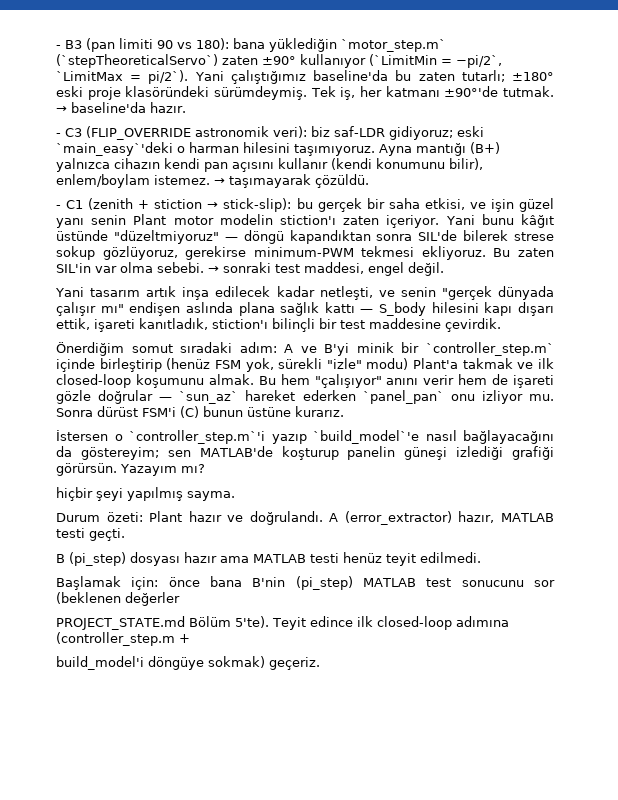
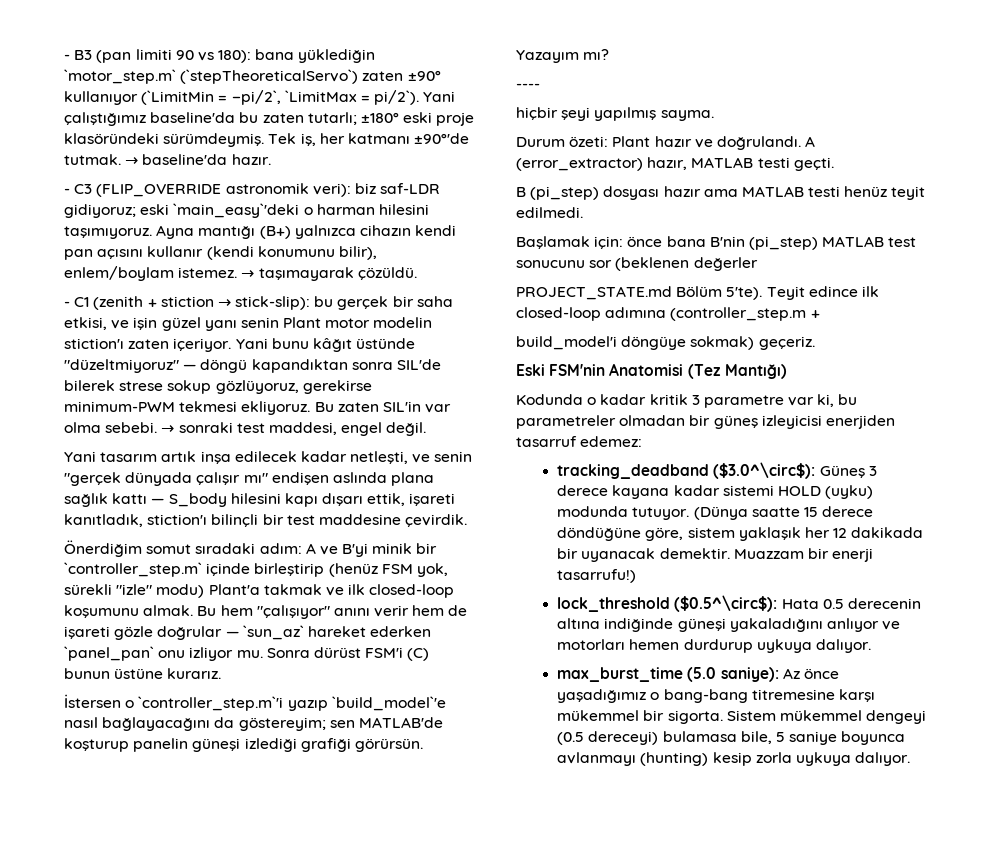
+ ----
+ Eski FSM'nin Anatomisi (Tez Mantığı)
+ Kodunda o kadar kritik 3 parametre var ki, bu parametreler olmadan bir güneş izleyicisi enerjiden tasarruf edemez:
+ tracking_deadband ($3.0^\circ$): Güneş 3 derece kayana kadar sistemi HOLD (uyku) modunda tutuyor. (Dünya saatte 15 derece döndüğüne göre, sistem yaklaşık her 12 dakikada bir uyanacak demektir. Muazzam bir enerji tasarrufu!)
+ lock_threshold ($0.5^\circ$): Hata 0.5 derecenin altına indiğinde güneşi yakaladığını anlıyor ve motorları hemen durdurup uykuya dalıyor.
+ max_burst_time (5.0 saniye): Az önce yaşadığımız o bang-bang titremesine karşı mükemmel bir sigorta. Sistem mükemmel dengeyi (0.5 dereceyi) bulamasa bile, 5 saniye boyunca avlanmayı (hunting) kesip zorla uykuya dalıyor.

